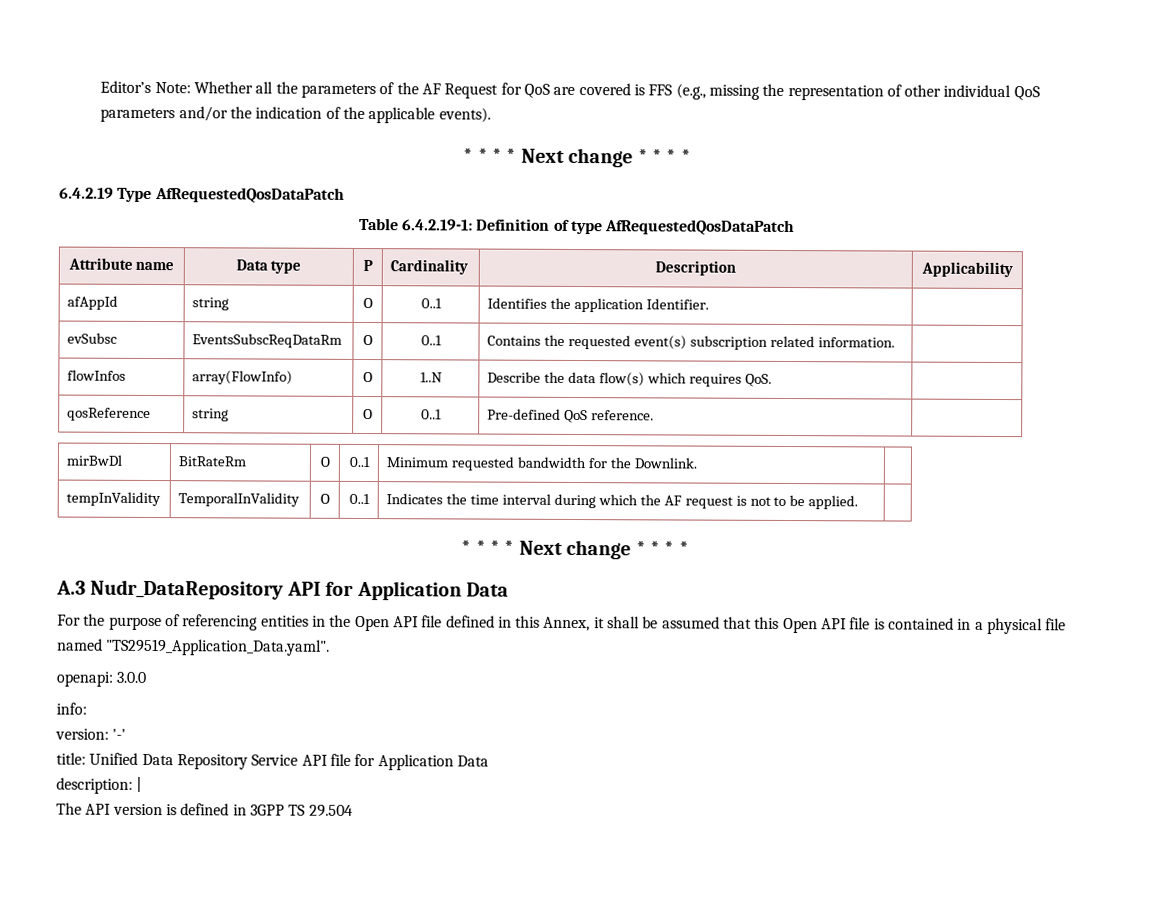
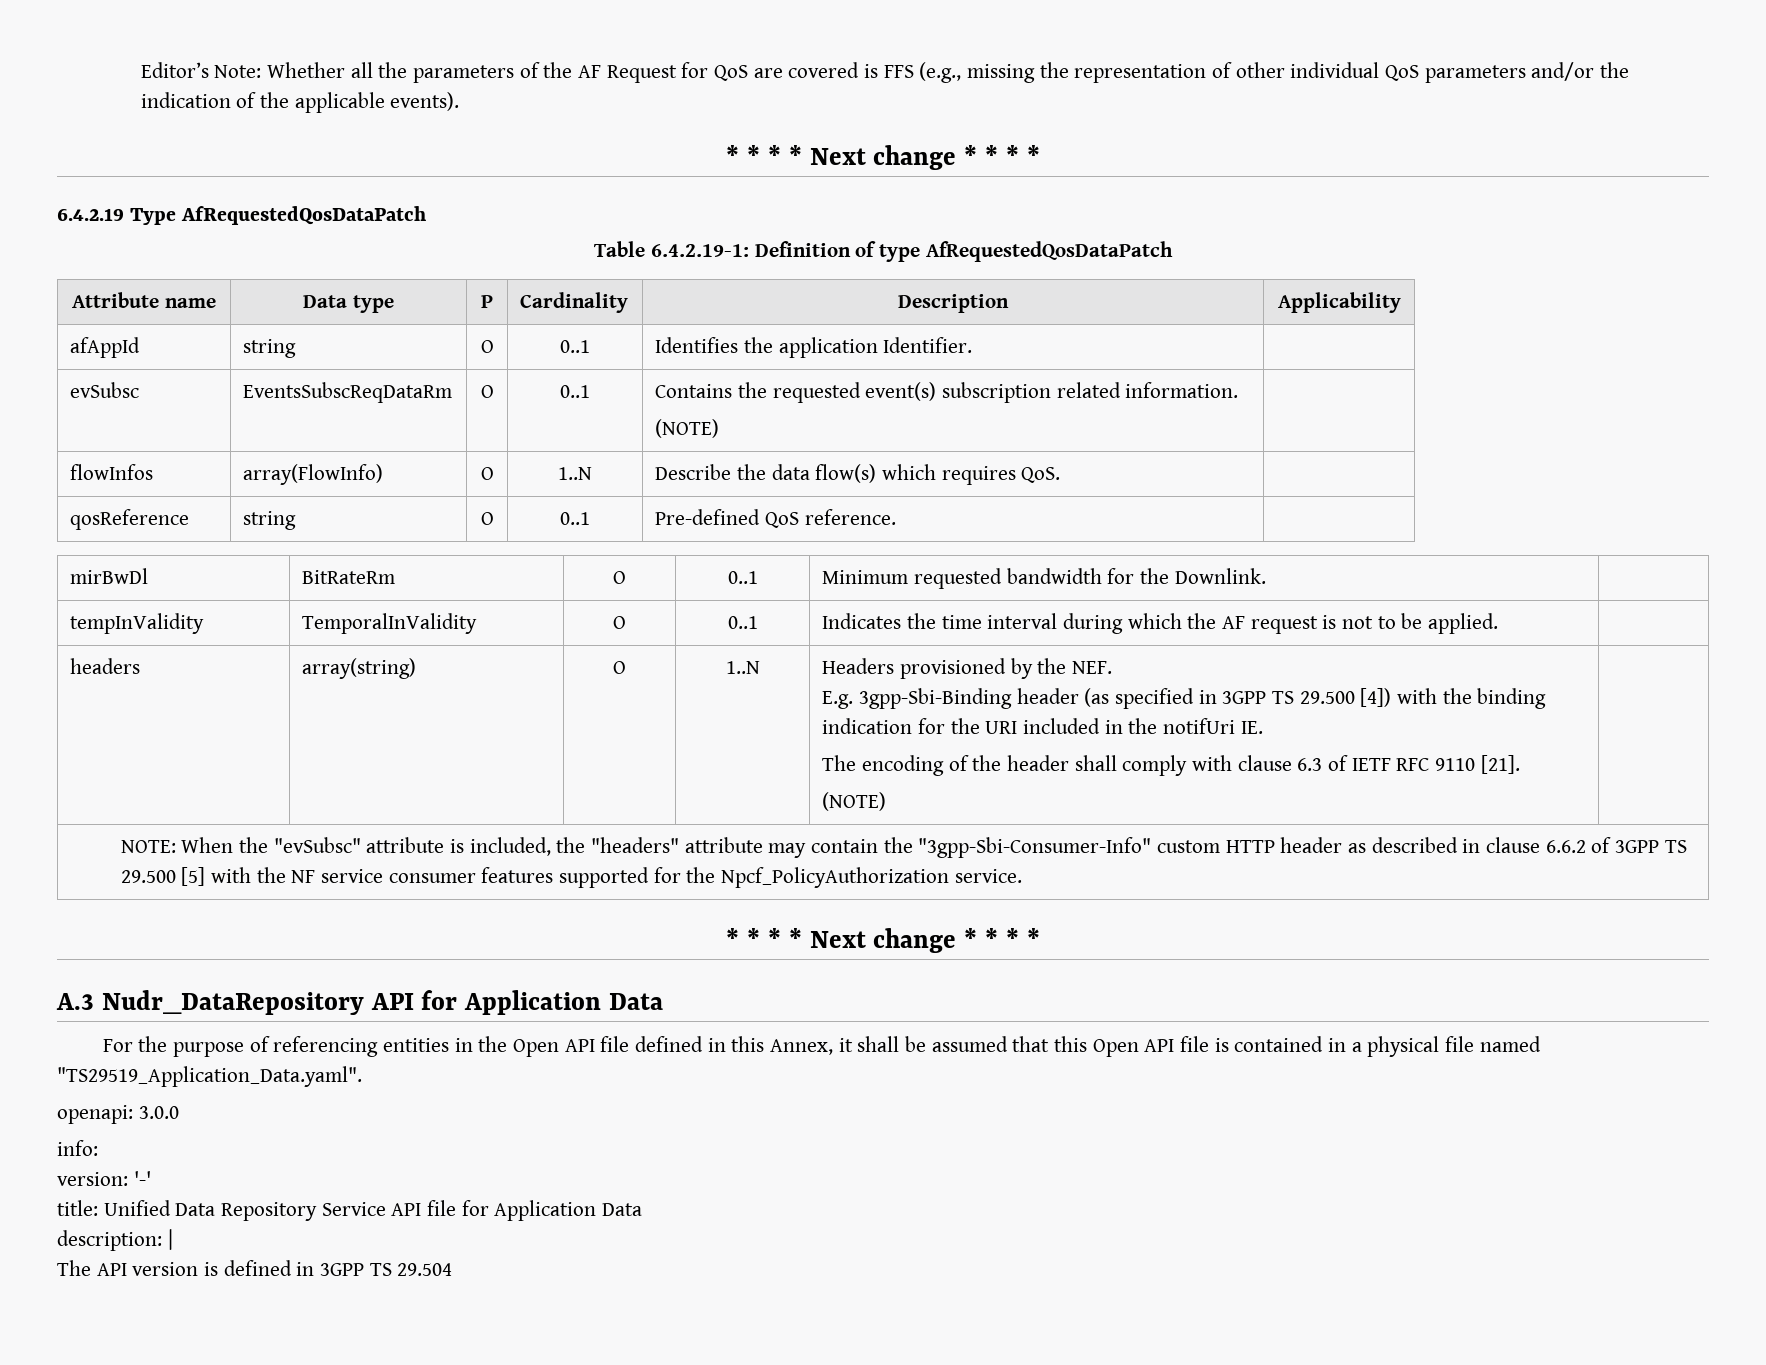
- evSubsc | EventsSubscReqDataRm | O | 0..1 | Contains the requested event(s) subscription related information. |
+ evSubsc | EventsSubscReqDataRm | O | 0..1 | Contains the requested event(s) subscription related information.
+ (NOTE) |
+ headers | array(string) | O | 1..N | Headers provisioned by the NEF.
+ E.g. 3gpp-Sbi-Binding header (as specified in 3GPP TS 29.500 [4]) with the binding indication for the URI included in the notifUri IE.
+ The encoding of the header shall comply with clause 6.3 of IETF RFC 9110 [21].
+ (NOTE) |
+ NOTE: When the "evSubsc" attribute is included, the "headers" attribute may contain the "3gpp-Sbi-Consumer-Info" custom HTTP header as described in clause 6.6.2 of 3GPP TS 29.500 [5] with the NF service consumer features supported for the Npcf_PolicyAuthorization service.

